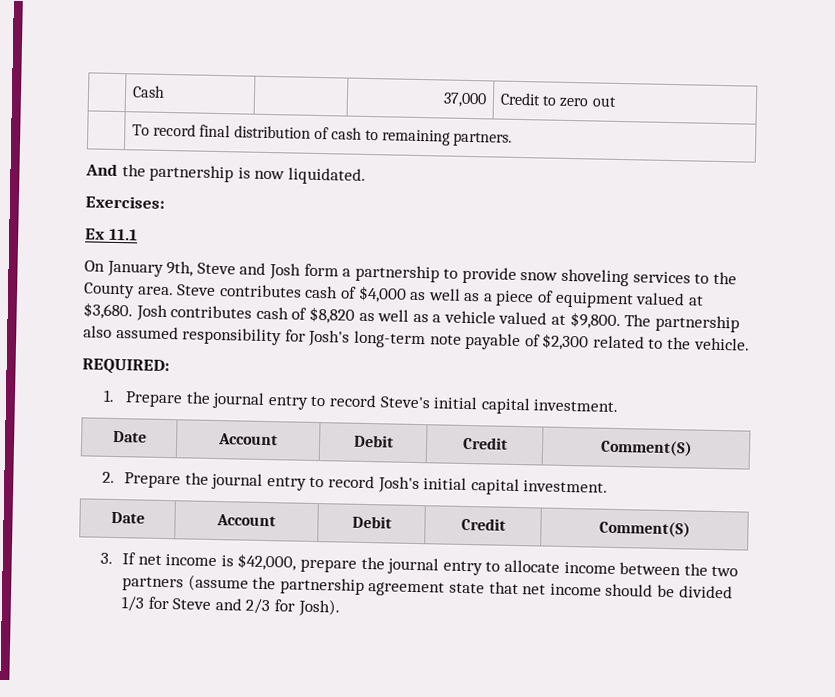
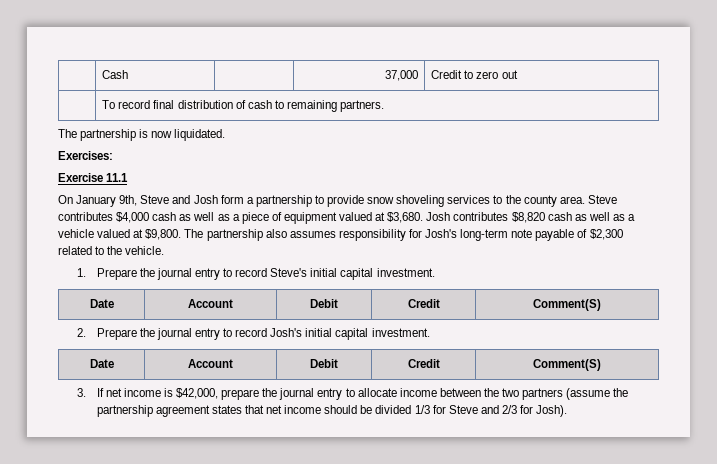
- And the partnership is now liquidated.
+ The partnership is now liquidated.
- Ex 11.1
+ Exercise 11.1
- On January 9th, Steve and Josh form a partnership to provide snow shoveling services to the County area.
+ On January 9th, Steve and Josh form a partnership to provide snow shoveling services to the county area.
- Steve contributes cash of $4,000 as well as a piece of equipment valued at $3,680.
+ Steve contributes $4,000 cash as well as a piece of equipment valued at $3,680.
- Josh contributes cash of $8,820 as well as a vehicle valued at $9,800.
+ Josh contributes $8,820 cash as well as a vehicle valued at $9,800.
- The partnership also assumed responsibility for Josh's long-term note payable of $2,300 related to the vehicle.
+ The partnership also assumes responsibility for Josh's long-term note payable of $2,300 related to the vehicle.
- REQUIRED:
- 3. If net income is $42,000, prepare the journal entry to allocate income between the two partners (assume the partnership agreement state that net income should be divided 1/3 for Steve and 2/3 for Josh).
+ 3. If net income is $42,000, prepare the journal entry to allocate income between the two partners (assume the partnership agreement states that net income should be divided 1/3 for Steve and 2/3 for Josh).

